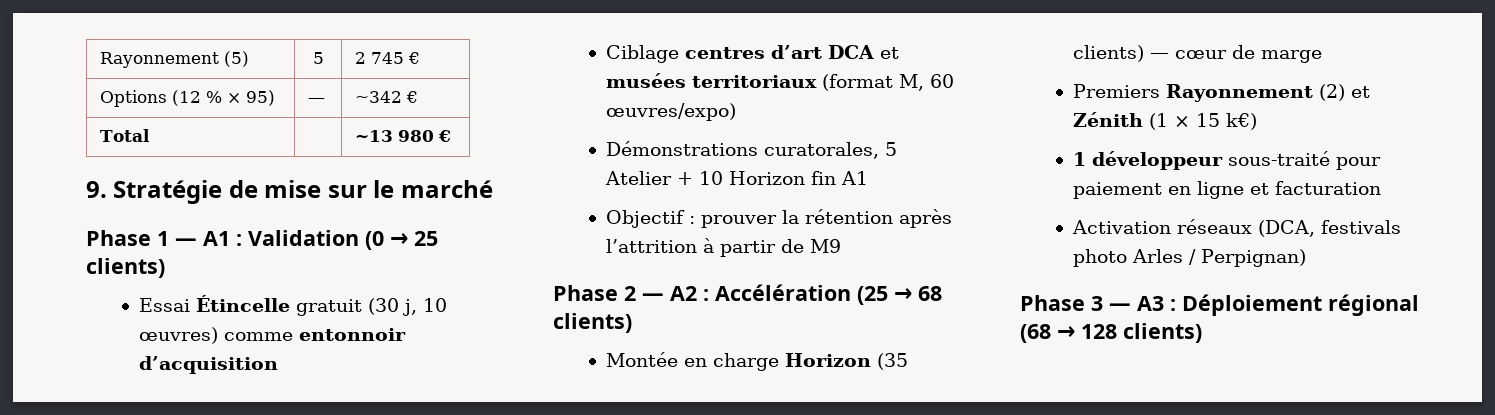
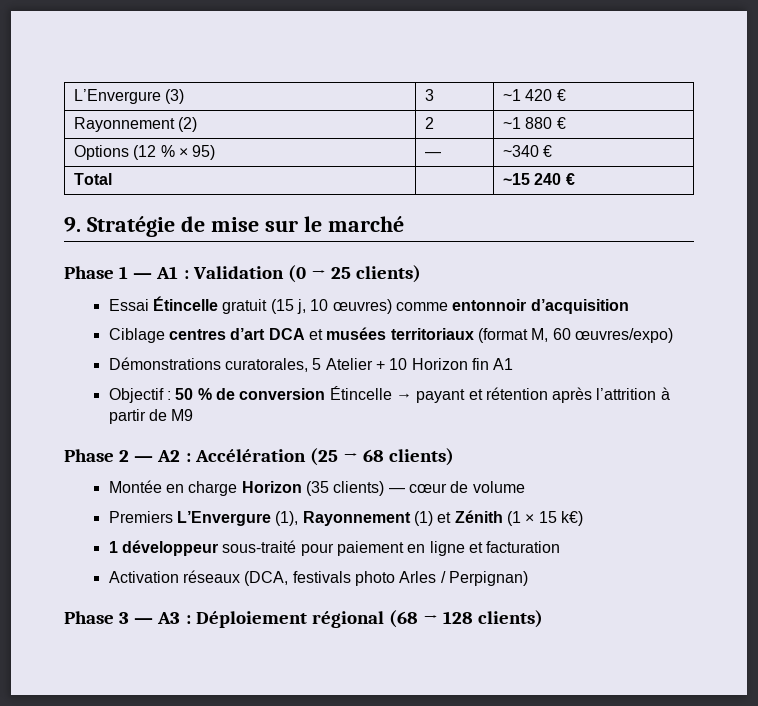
- Rayonnement (5) | 5 | 2 745 €
+ L’Envergure (3) | 3 | ~1 420 €
+ Rayonnement (2) | 2 | ~1 880 €
- Options (12 % × 95) | — | ~342 €
+ Options (12 % × 95) | — | ~340 €
- Total | | ~13 980 €
+ Total | | ~15 240 €
- Essai Étincelle gratuit (30 j, 10 œuvres) comme entonnoir d’acquisition
+ Essai Étincelle gratuit (15 j, 10 œuvres) comme entonnoir d’acquisition
- Objectif : prouver la rétention après l’attrition à partir de M9
+ Objectif : 50 % de conversion Étincelle → payant et rétention après l’attrition à partir de M9
- Montée en charge Horizon (35 clients) — cœur de marge
+ Montée en charge Horizon (35 clients) — cœur de volume
- Premiers Rayonnement (2) et Zénith (1 × 15 k€)
+ Premiers L’Envergure (1), Rayonnement (1) et Zénith (1 × 15 k€)

